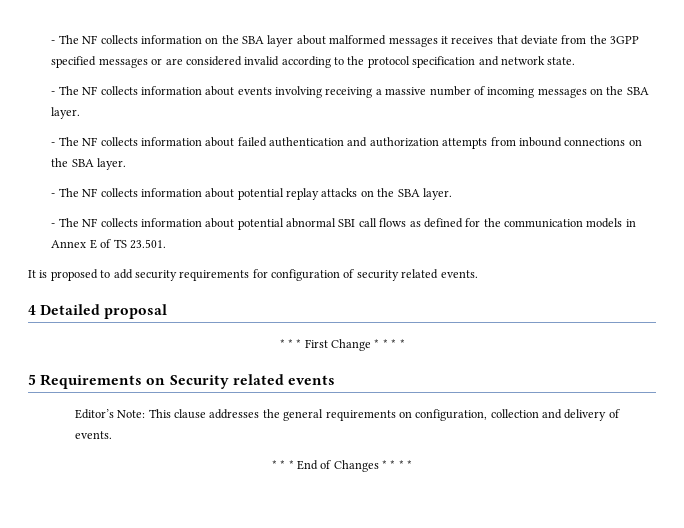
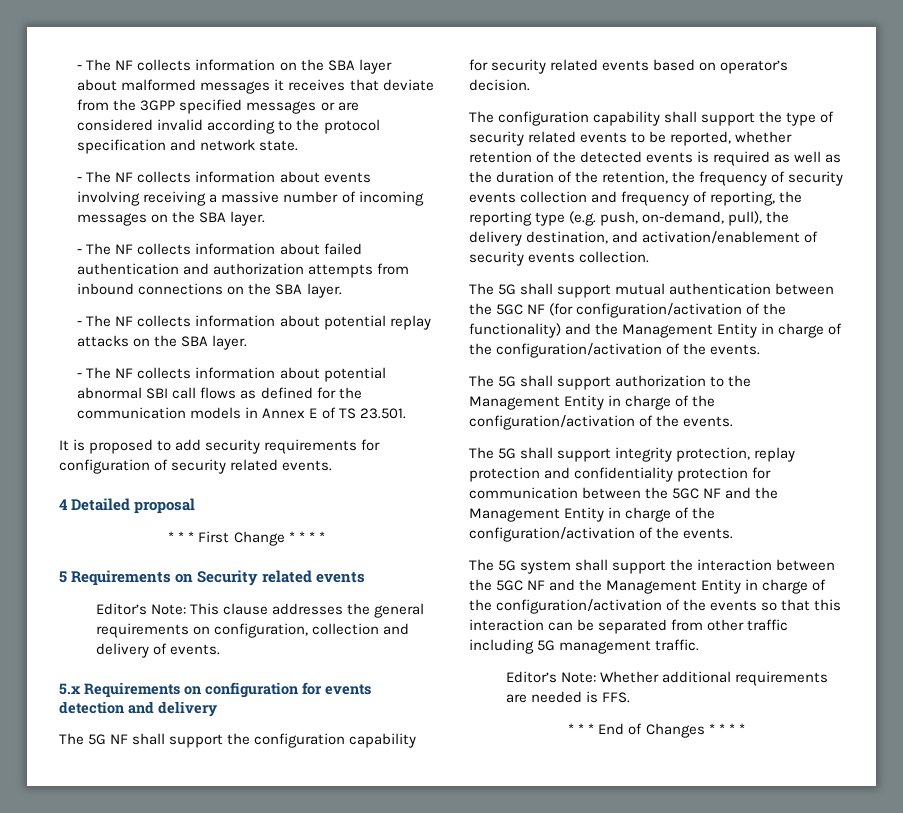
+ 5.x Requirements on configuration for events detection and delivery
+ The 5G NF shall support the configuration capability for security related events based on operator’s decision.
+ The configuration capability shall support the type of security related events to be reported, whether retention of the detected events is required as well as the duration of the retention, the frequency of security events collection and frequency of reporting, the reporting type (e.g. push, on-demand, pull), the delivery destination, and activation/enablement of security events collection.
+ The 5G shall support mutual authentication between the 5GC NF (for configuration/activation of the functionality) and the Management Entity in charge of the configuration/activation of the events.
+ The 5G shall support authorization to the Management Entity in charge of the configuration/activation of the events.
+ The 5G shall support integrity protection, replay protection and confidentiality protection for communication between the 5GC NF and the Management Entity in charge of the configuration/activation of the events.
+ The 5G system shall support the interaction between the 5GC NF and the Management Entity in charge of the configuration/activation of the events so that this interaction can be separated from other traffic including 5G management traffic.
+ Editor’s Note: Whether additional requirements are needed is FFS.

